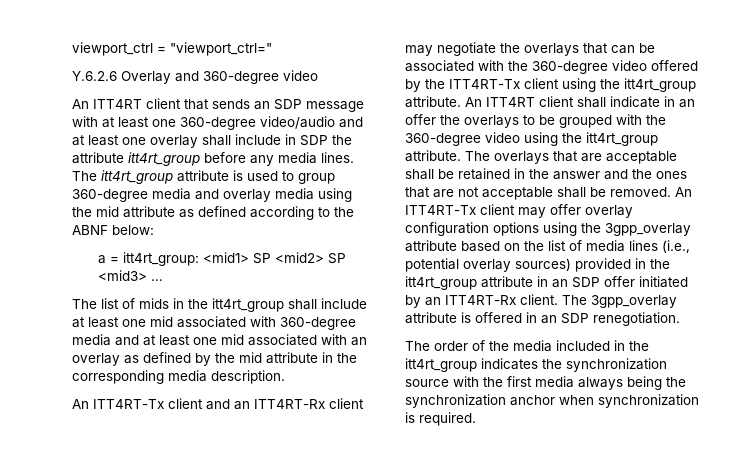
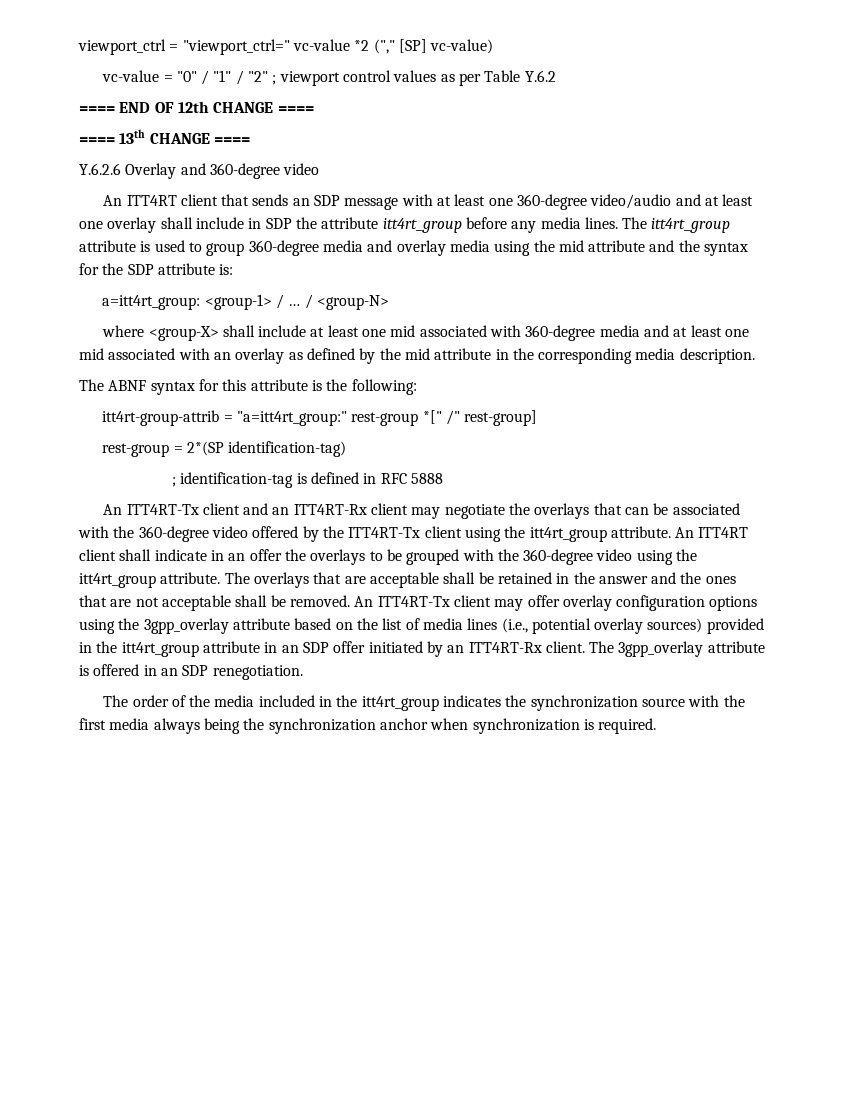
- viewport_ctrl = "viewport_ctrl="
+ viewport_ctrl = "viewport_ctrl=" vc-value *2 ("," [SP] vc-value)
+ vc-value = "0" / "1" / "2" ; viewport control values as per Table Y.6.2
+ ==== END OF 12th CHANGE ====
+ ==== 13th CHANGE ====
- The itt4rt_group attribute is used to group 360-degree media and overlay media using the mid attribute as defined according to the ABNF below:
- a = itt4rt_group: <mid1> SP <mid2> SP <mid3> …
- The list of mids in the itt4rt_group shall include at least one mid associated with 360-degree media and at least one mid associated with an overlay as defined by the mid attribute in the corresponding media description.
+ The itt4rt_group attribute is used to group 360-degree media and overlay media using the mid attribute and the syntax for the SDP attribute is:
+ a=itt4rt_group: <group-1> / … / <group-N>
+ where <group-X> shall include at least one mid associated with 360-degree media and at least one mid associated with an overlay as defined by the mid attribute in the corresponding media description.
+ The ABNF syntax for this attribute is the following:
+ itt4rt-group-attrib = "a=itt4rt_group:" rest-group *[" /" rest-group]
+ rest-group = 2*(SP identification-tag)
+ ; identification-tag is defined in RFC 5888

